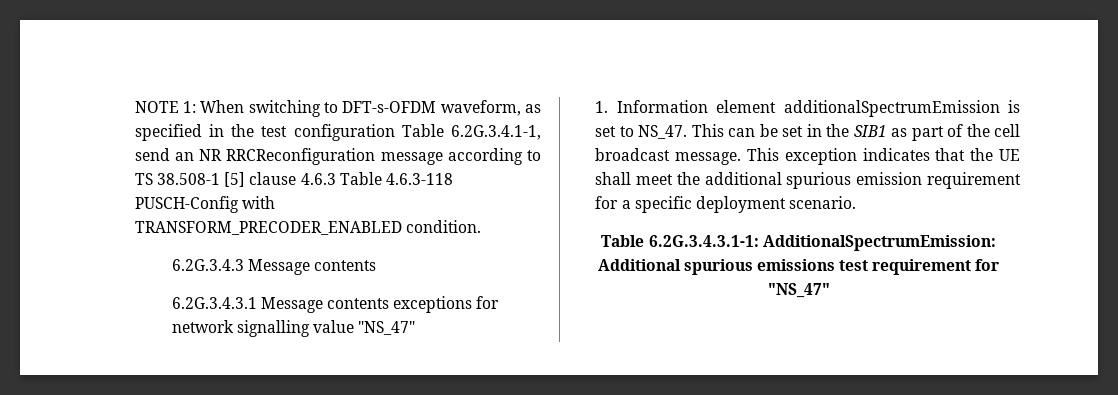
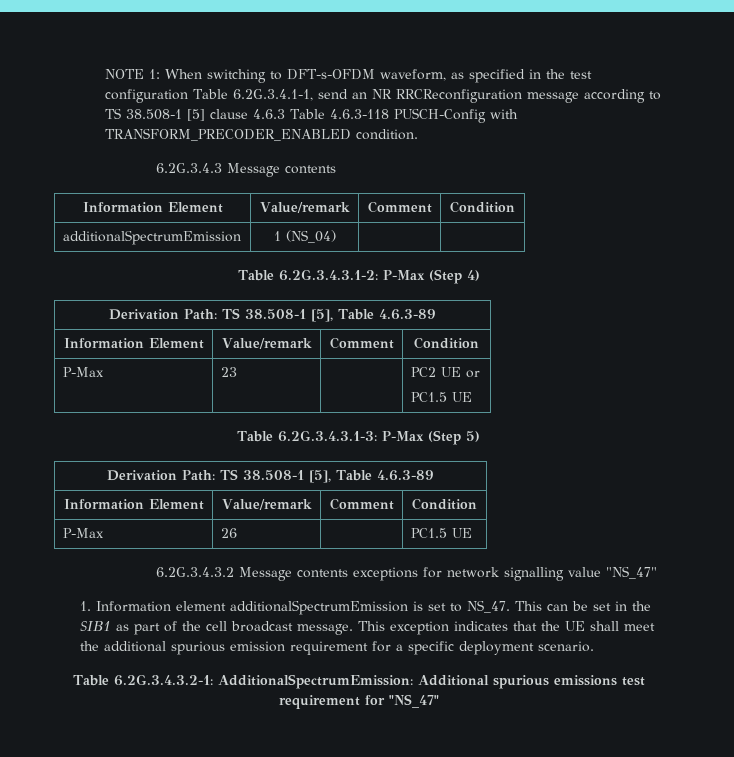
  6.2G.3.4.3 Message contents
- 6.2G.3.4.3.1 Message contents exceptions for network signalling value "NS_47"
+ Information Element | Value/remark | Comment | Condition
+ additionalSpectrumEmission | 1 (NS_04) | |
+ Table 6.2G.3.4.3.1-2: P-Max (Step 4)
+ Derivation Path: TS 38.508-1 [5], Table 4.6.3-89
+ Information Element | Value/remark | Comment | Condition
+ P-Max | 23 | | PC2 UE or
+ PC1.5 UE
+ Table 6.2G.3.4.3.1-3: P-Max (Step 5)
+ Derivation Path: TS 38.508-1 [5], Table 4.6.3-89
+ Information Element | Value/remark | Comment | Condition
+ P-Max | 26 | | PC1.5 UE
+ 6.2G.3.4.3.2 Message contents exceptions for network signalling value "NS_47"
- Table 6.2G.3.4.3.1-1: AdditionalSpectrumEmission: Additional spurious emissions test requirement for "NS_47"
+ Table 6.2G.3.4.3.2-1: AdditionalSpectrumEmission: Additional spurious emissions test requirement for "NS_47"

